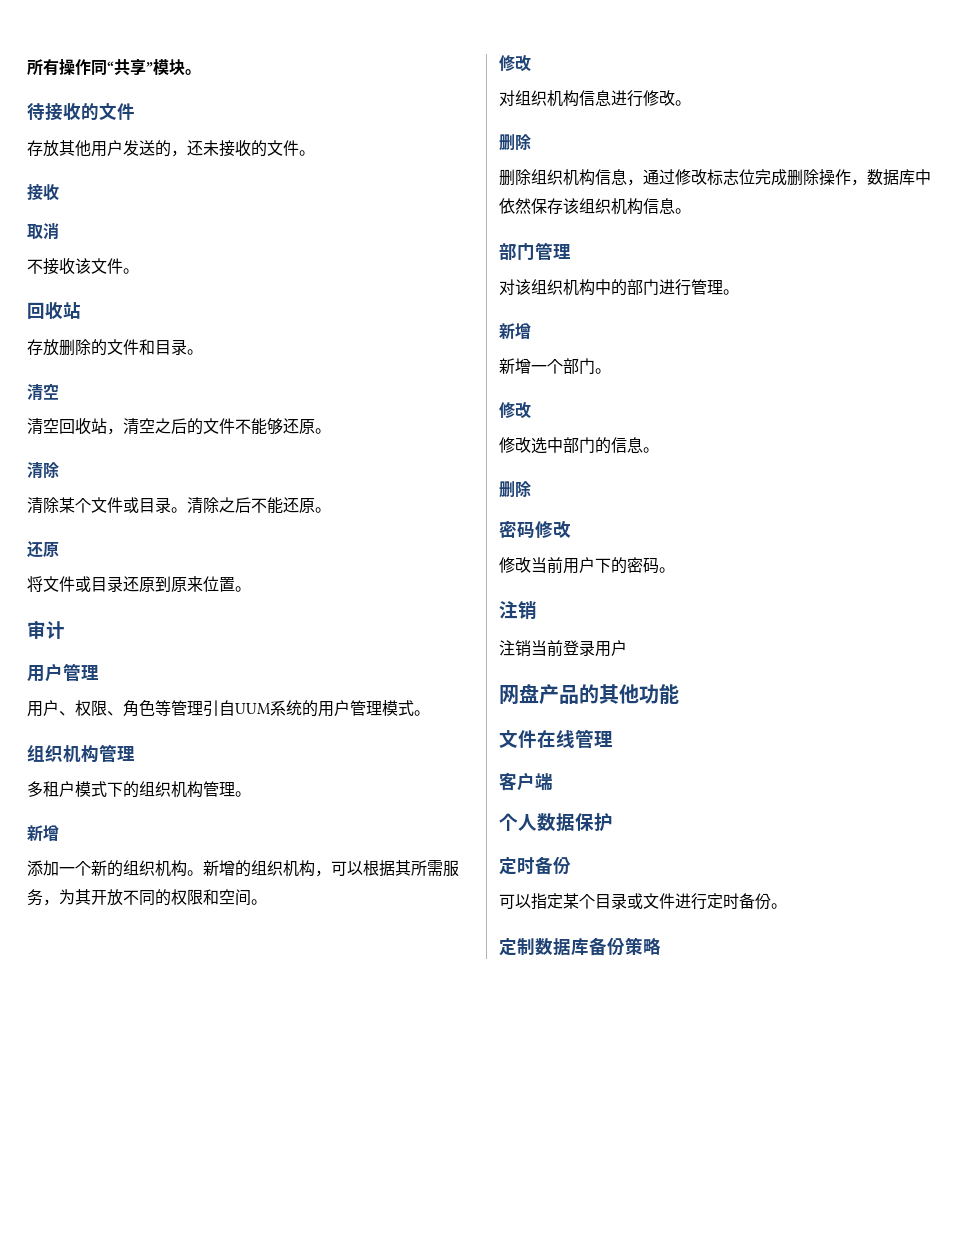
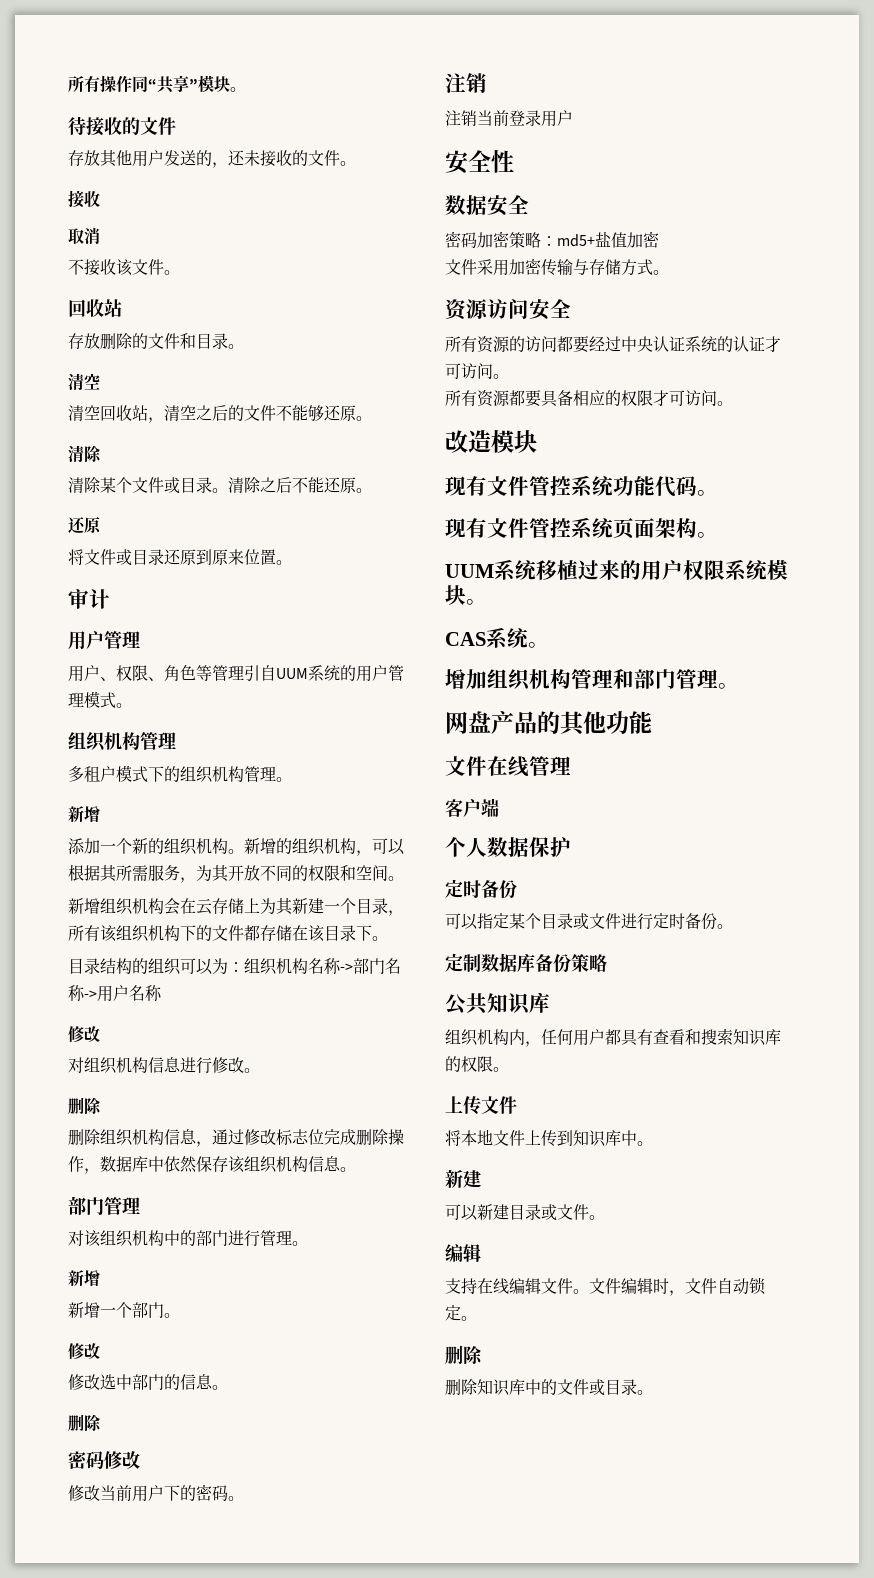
+ 新增组织机构会在云存储上为其新建一个目录，所有该组织机构下的文件都存储在该目录下。
+ 目录结构的组织可以为：组织机构名称->部门名称->用户名称
+ 安全性
+ 数据安全
+ 密码加密策略：md5+盐值加密
+ 文件采用加密传输与存储方式。
+ 资源访问安全
+ 所有资源的访问都要经过中央认证系统的认证才可访问。
+ 所有资源都要具备相应的权限才可访问。
+ 改造模块
+ 现有文件管控系统功能代码。
+ 现有文件管控系统页面架构。
+ UUM系统移植过来的用户权限系统模块。
+ CAS系统。
+ 增加组织机构管理和部门管理。
+ 公共知识库
+ 组织机构内，任何用户都具有查看和搜索知识库的权限。
+ 上传文件
+ 将本地文件上传到知识库中。
+ 新建
+ 可以新建目录或文件。
+ 编辑
+ 支持在线编辑文件。文件编辑时，文件自动锁定。
+ 删除
+ 删除知识库中的文件或目录。

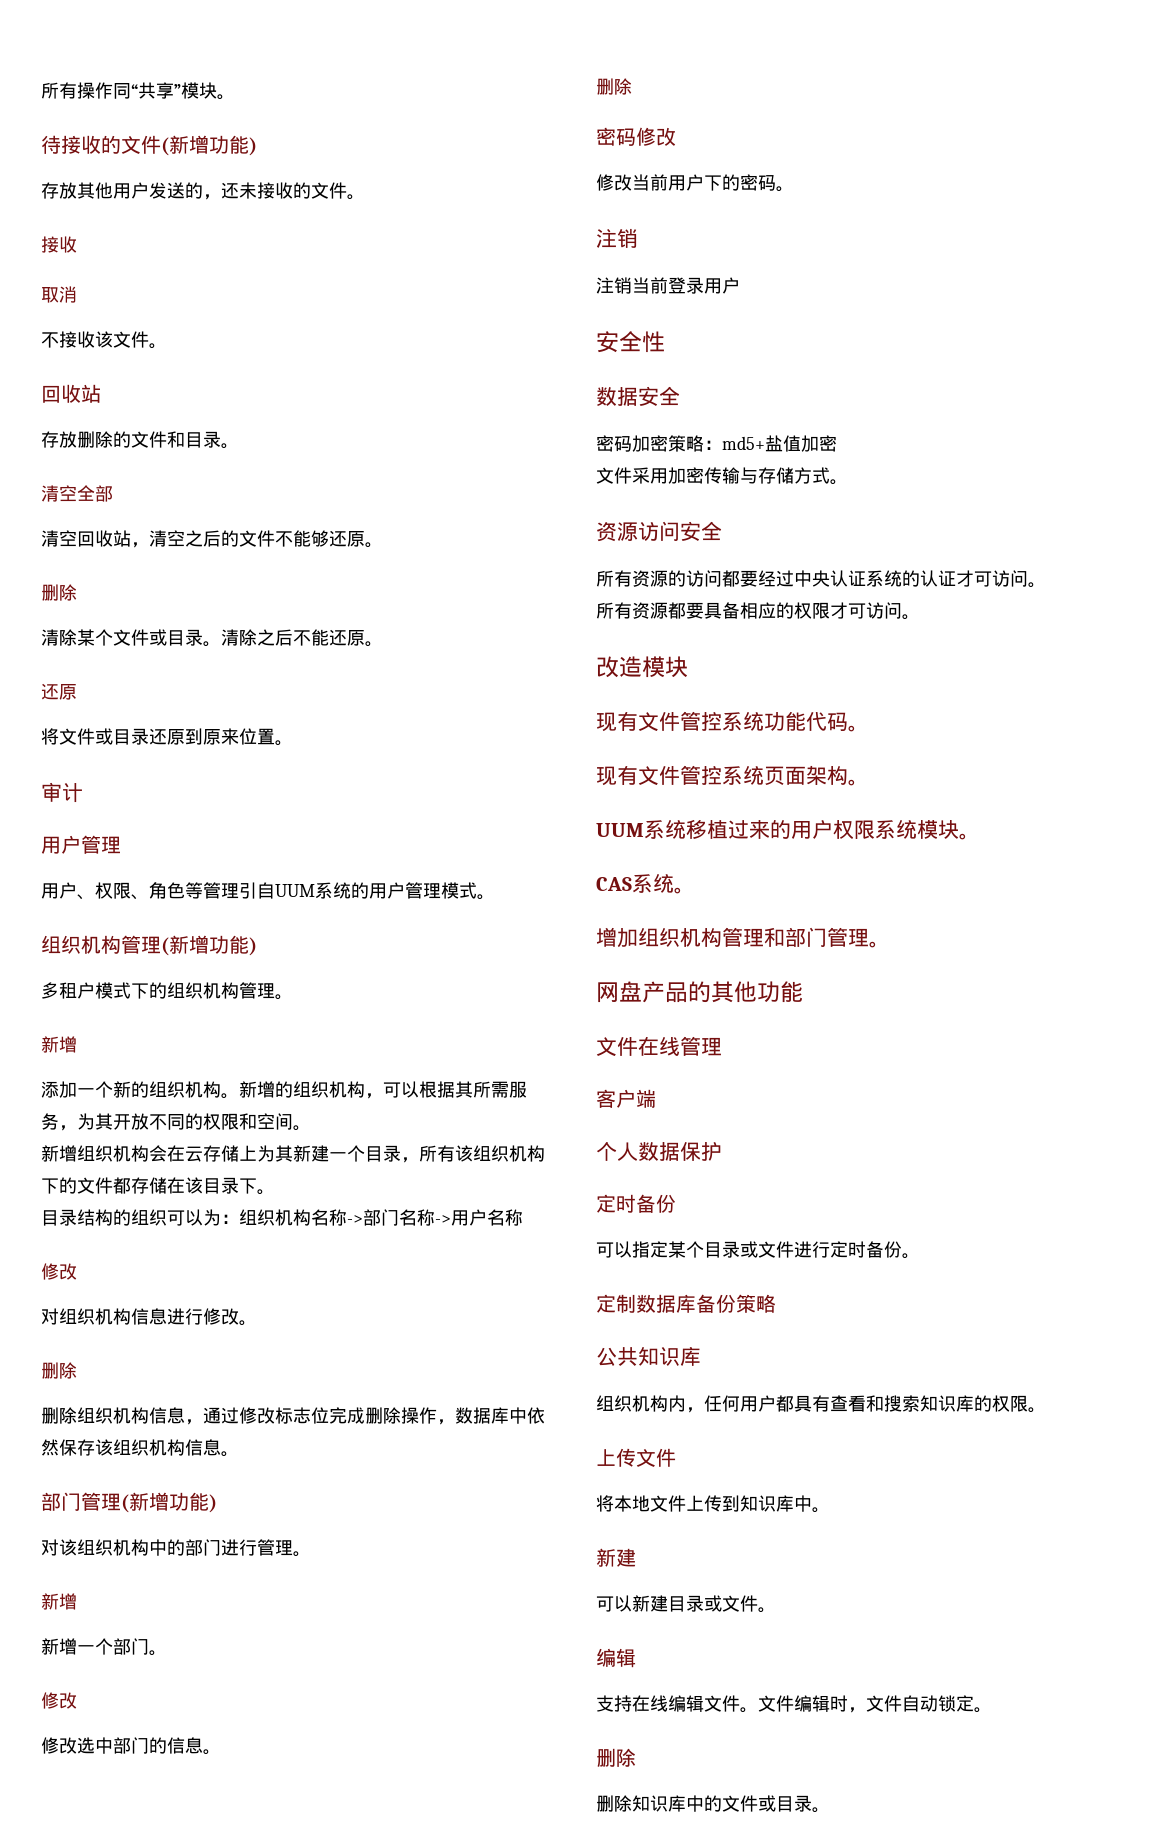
- 待接收的文件
+ 待接收的文件(新增功能)
  存放删除的文件和目录。
- 清空
+ 清空全部
  清空回收站，清空之后的文件不能够还原。
- 清除
+ 删除
  用户、权限、角色等管理引自UUM系统的用户管理模式。
- 组织机构管理
+ 组织机构管理(新增功能)
  删除组织机构信息，通过修改标志位完成删除操作，数据库中依然保存该组织机构信息。
- 部门管理
+ 部门管理(新增功能)

